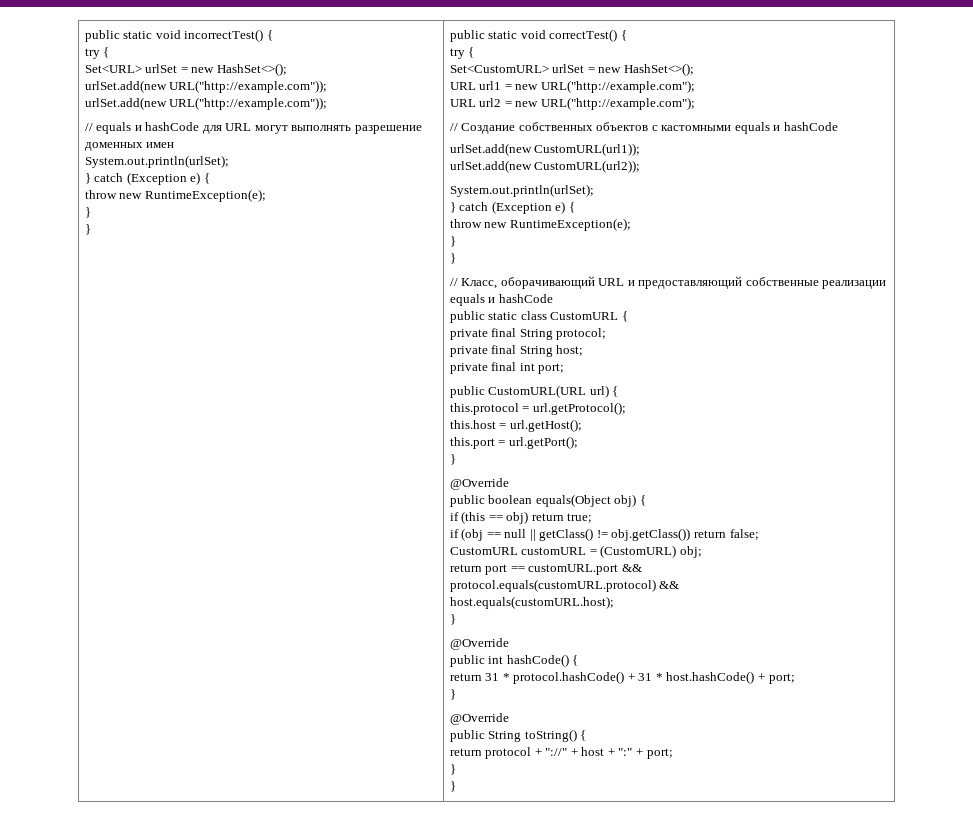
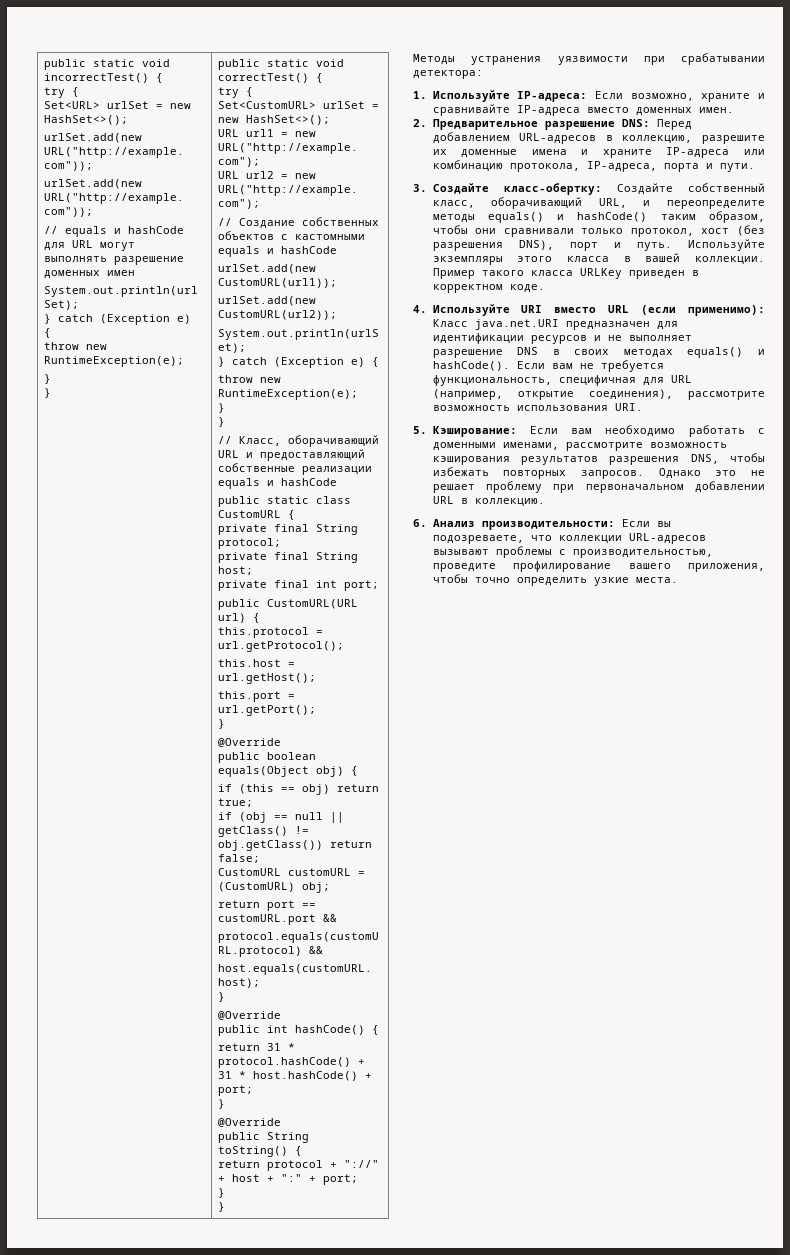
+ Методы устранения уязвимости при срабатывании детектора:
+ 1. Используйте IP-адреса: Если возможно, храните и сравнивайте IP-адреса вместо доменных имен.
+ 2. Предварительное разрешение DNS: Перед добавлением URL-адресов в коллекцию, разрешите их доменные имена и храните IP-адреса или комбинацию протокола, IP-адреса, порта и пути.
+ 3. Создайте класс-обертку: Создайте собственный класс, оборачивающий URL, и переопределите методы equals() и hashCode() таким образом, чтобы они сравнивали только протокол, хост (без разрешения DNS), порт и путь. Используйте экземпляры этого класса в вашей коллекции. Пример такого класса URLKey приведен в корректном коде.
+ 4. Используйте URI вместо URL (если применимо): Класс java.net.URI предназначен для идентификации ресурсов и не выполняет разрешение DNS в своих методах equals() и hashCode(). Если вам не требуется функциональность, специфичная для URL (например, открытие соединения), рассмотрите возможность использования URI.
+ 5. Кэширование: Если вам необходимо работать с доменными именами, рассмотрите возможность кэширования результатов разрешения DNS, чтобы избежать повторных запросов. Однако это не решает проблему при первоначальном добавлении URL в коллекцию.
+ 6. Анализ производительности: Если вы подозреваете, что коллекции URL-адресов вызывают проблемы с производительностью, проведите профилирование вашего приложения, чтобы точно определить узкие места.

